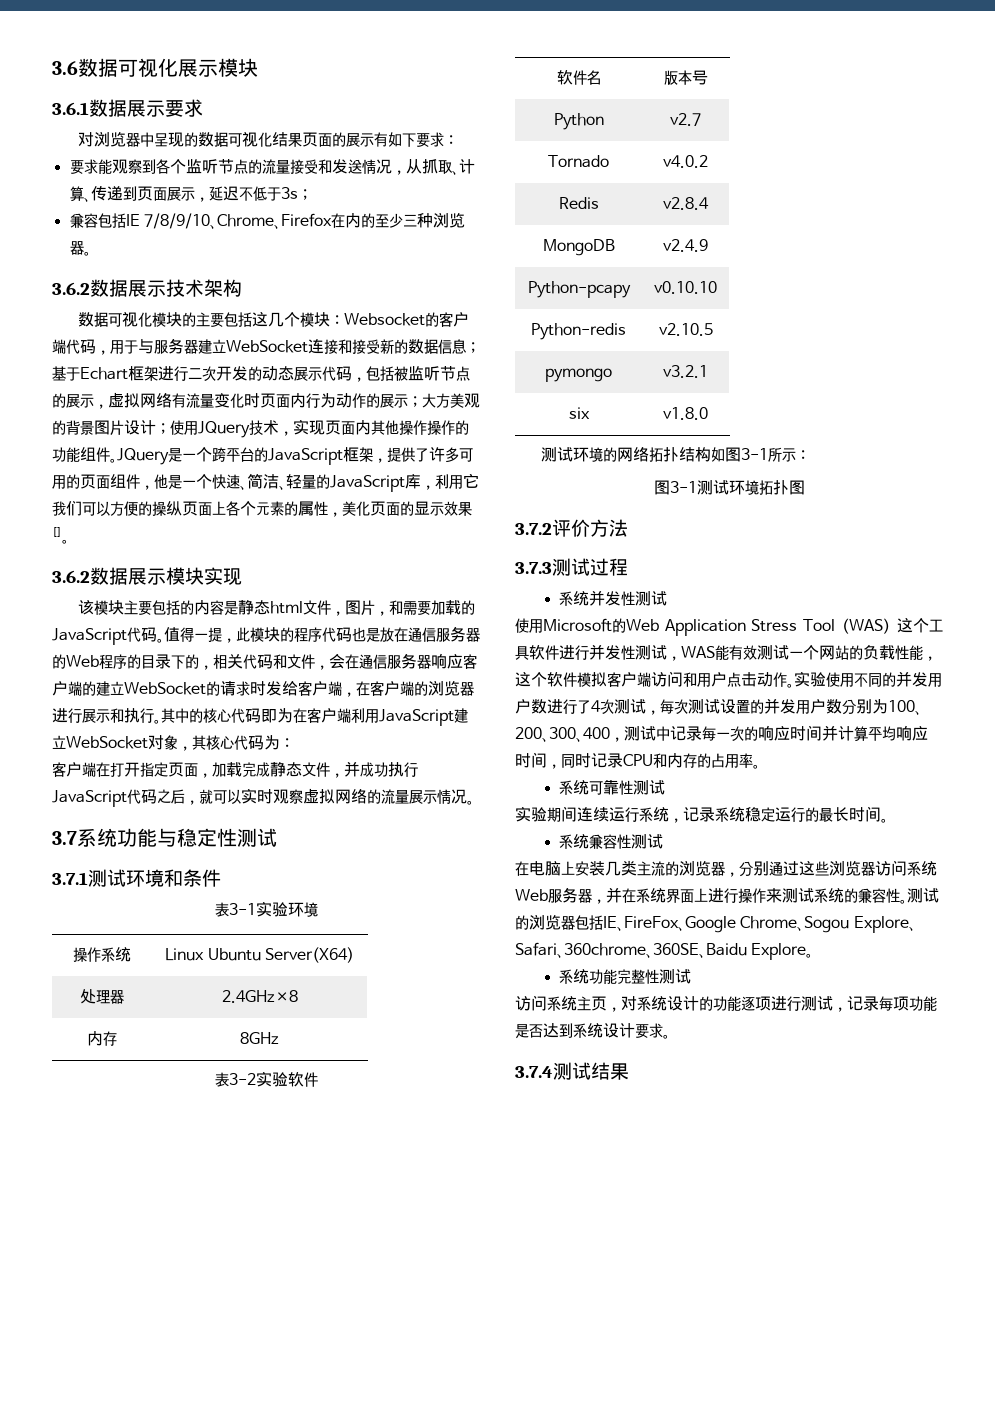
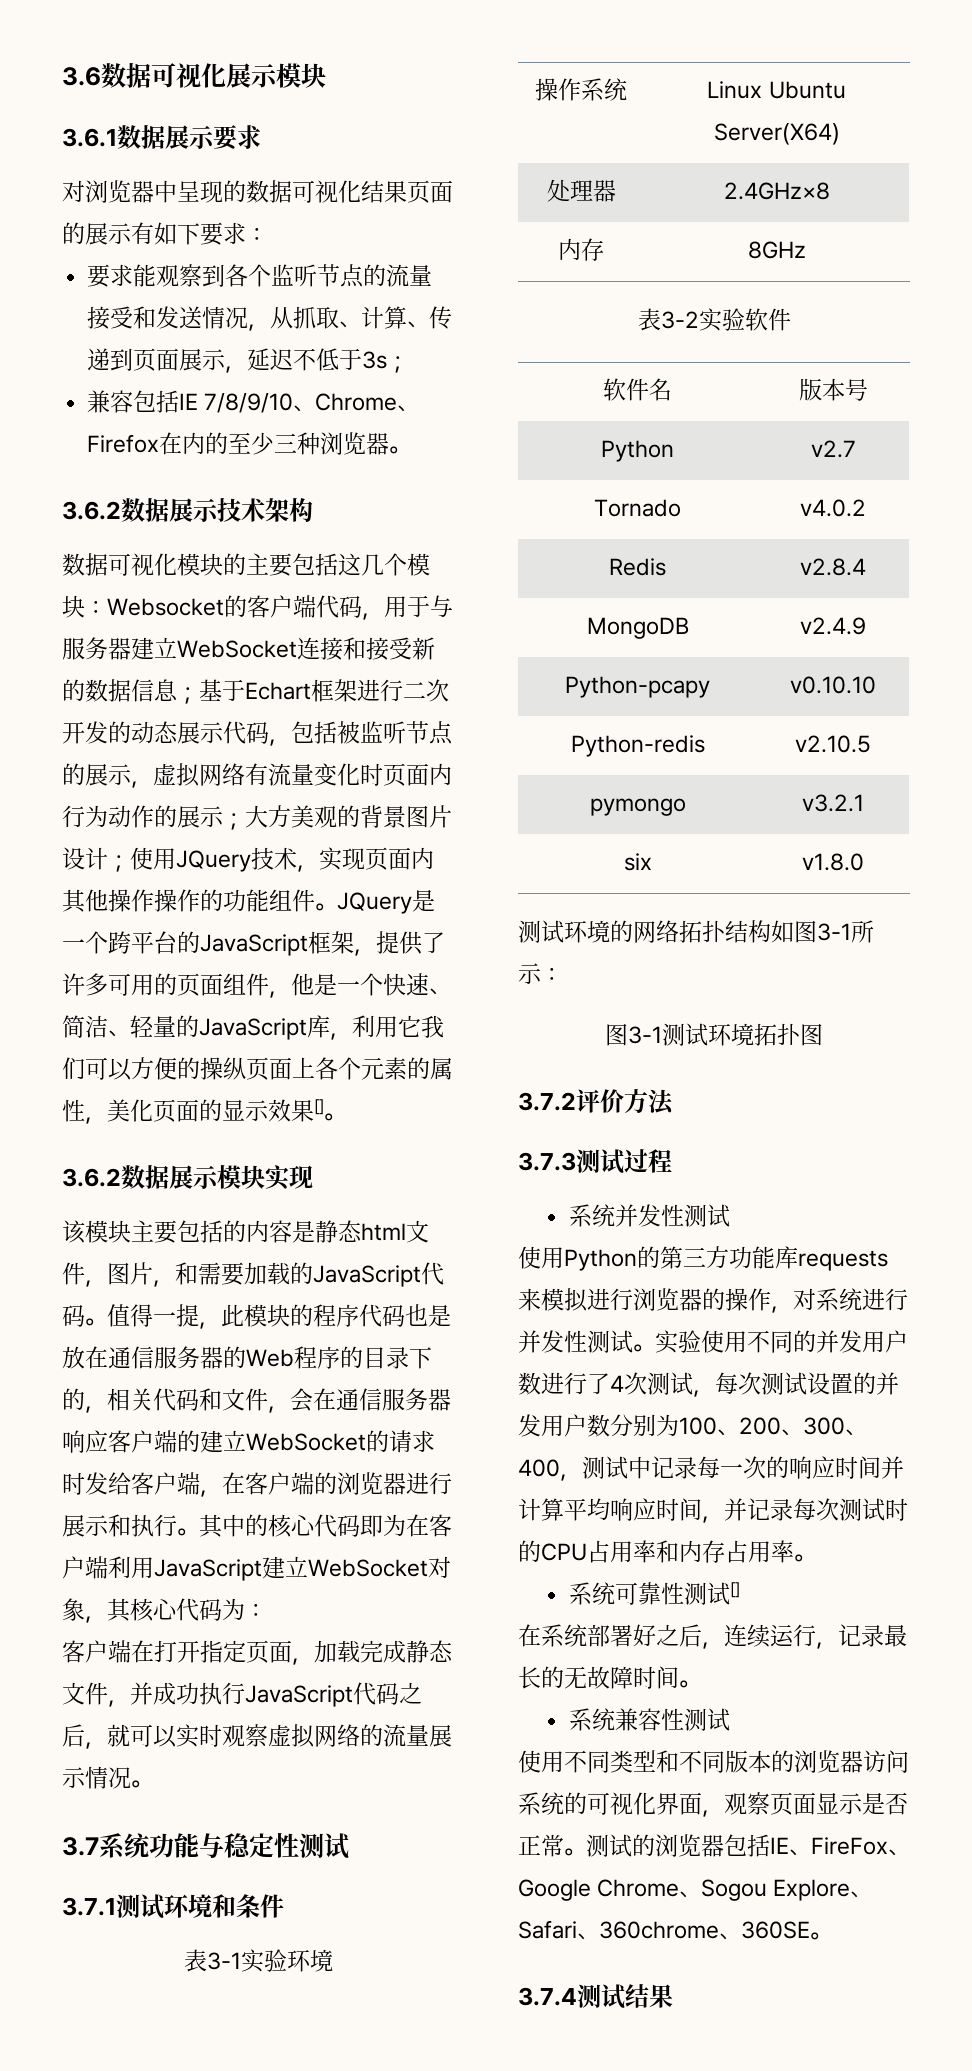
- 使用Microsoft的Web Application Stress Tool（WAS）这个工具软件进行并发性测试，WAS能有效测试一个网站的负载性能，这个软件模拟客户端访问和用户点击动作。
+ 使用Python的第三方功能库requests来模拟进行浏览器的操作，对系统进行并发性测试。
- 实验使用不同的并发用户数进行了4次测试，每次测试设置的并发用户数分别为100、200、300、400，测试中记录每一次的响应时间并计算平均响应时间，同时记录CPU和内存的占用率。
+ 实验使用不同的并发用户数进行了4次测试，每次测试设置的并发用户数分别为100、200、300、400，测试中记录每一次的响应时间并计算平均响应时间，并记录每次测试时的CPU占用率和内存占用率。
- 系统可靠性测试
- 实验期间连续运行系统，记录系统稳定运行的最长时间。
+ 系统可靠性测试[]
+ 在系统部署好之后，连续运行，记录最长的无故障时间。
- 在电脑上安装几类主流的浏览器，分别通过这些浏览器访问系统Web服务器，并在系统界面上进行操作来测试系统的兼容性。
+ 使用不同类型和不同版本的浏览器访问系统的可视化界面，观察页面显示是否正常。
- 测试的浏览器包括IE、FireFox、Google Chrome、Sogou Explore、Safari、360chrome、360SE、Baidu Explore。
- 系统功能完整性测试
- 访问系统主页，对系统设计的功能逐项进行测试，记录每项功能是否达到系统设计要求。
+ 测试的浏览器包括IE、FireFox、Google Chrome、Sogou Explore、Safari、360chrome、360SE。

